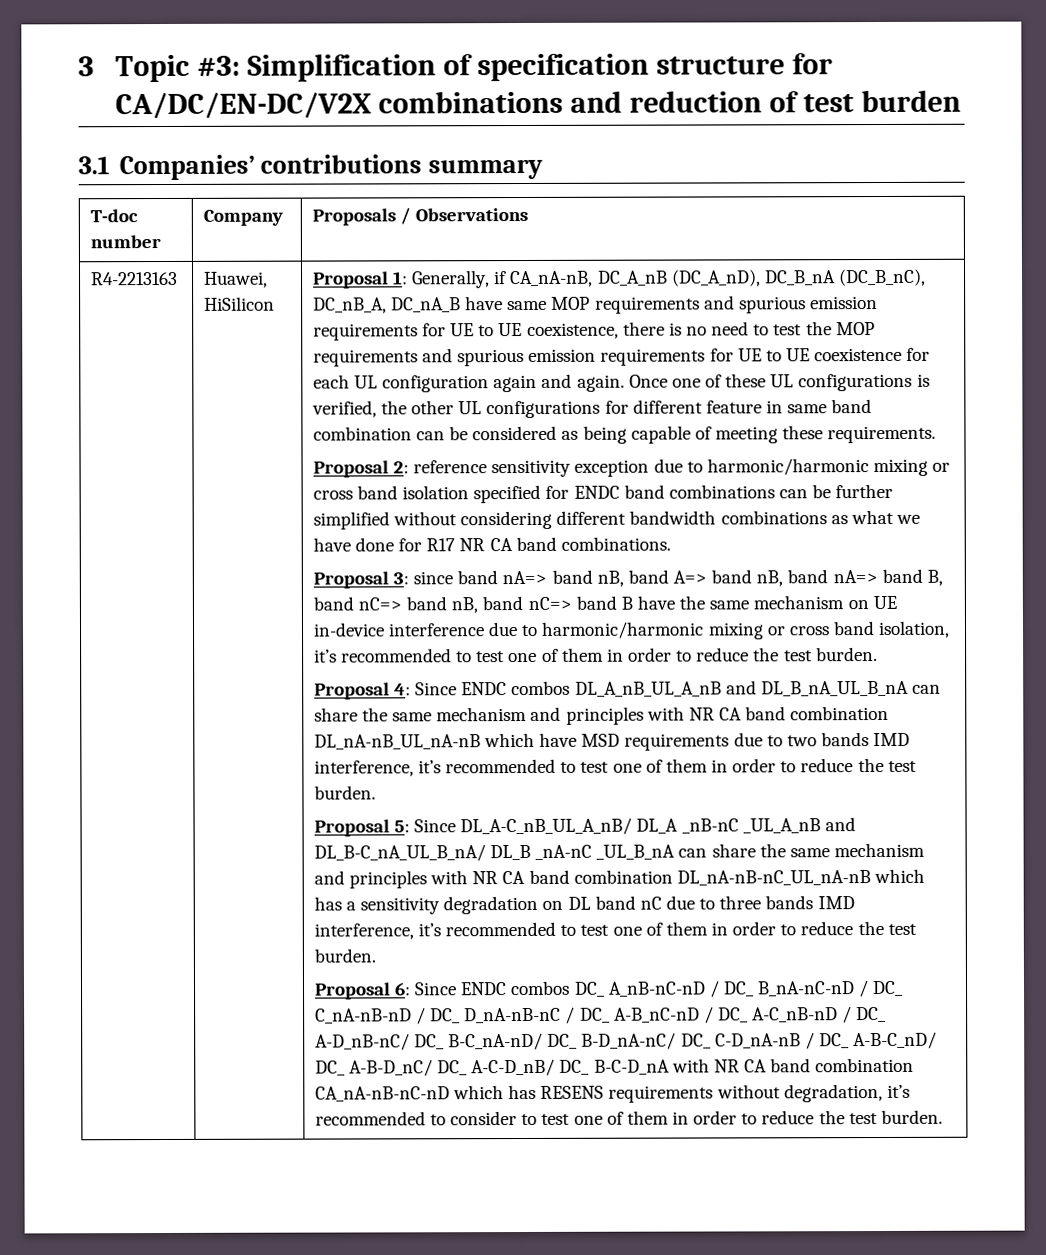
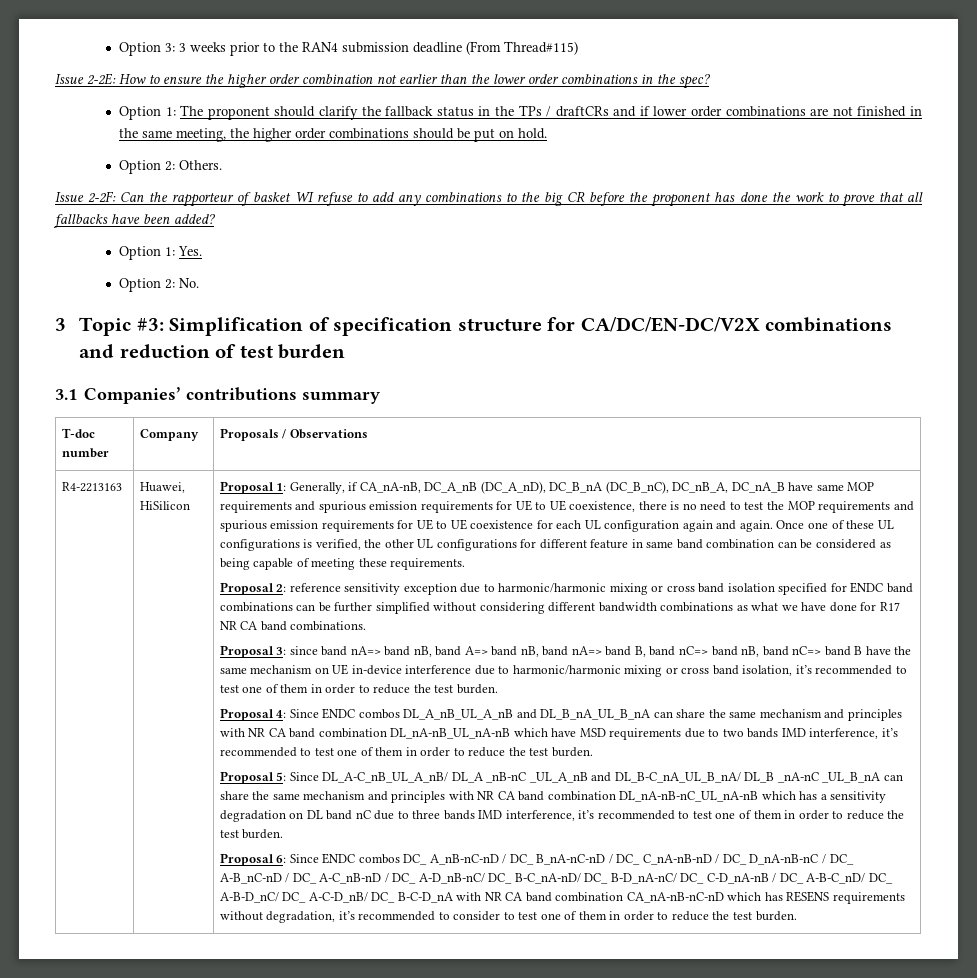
+ Option 3: 3 weeks prior to the RAN4 submission deadline (From Thread#115)
+ Issue 2-2E: How to ensure the higher order combination not earlier than the lower order combinations in the spec?
+ Option 1: The proponent should clarify the fallback status in the TPs / draftCRs and if lower order combinations are not finished in the same meeting, the higher order combinations should be put on hold.
+ Option 2: Others.
+ Issue 2-2F: Can the rapporteur of basket WI refuse to add any combinations to the big CR before the proponent has done the work to prove that all fallbacks have been added?
+ Option 1: Yes.
+ Option 2: No.

